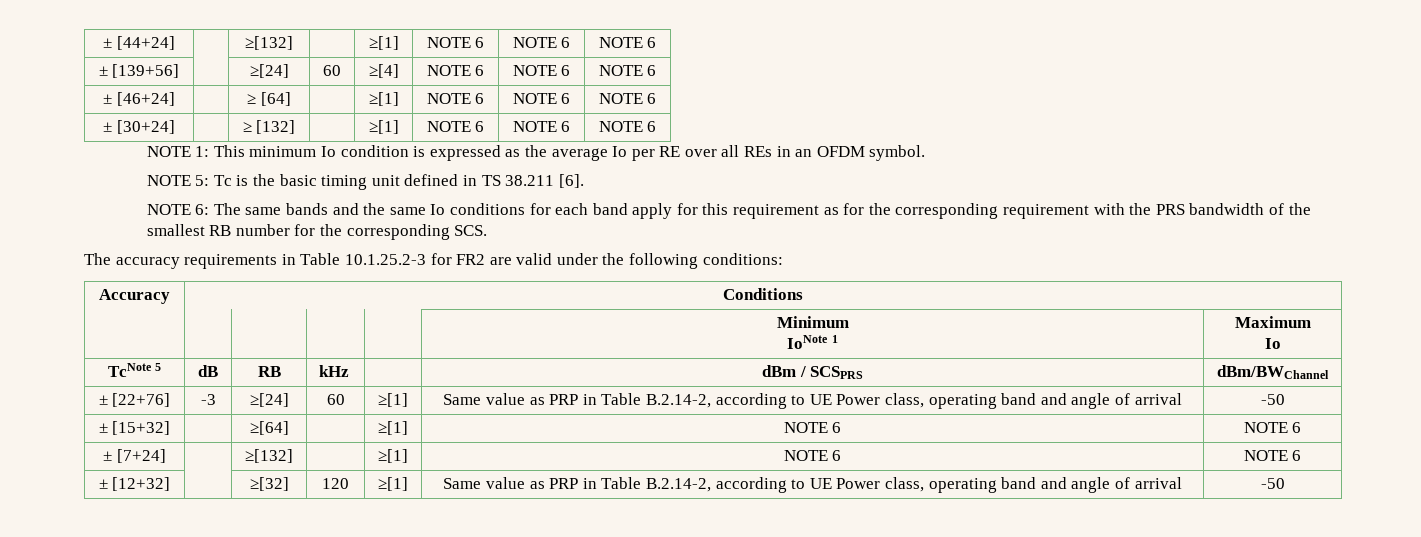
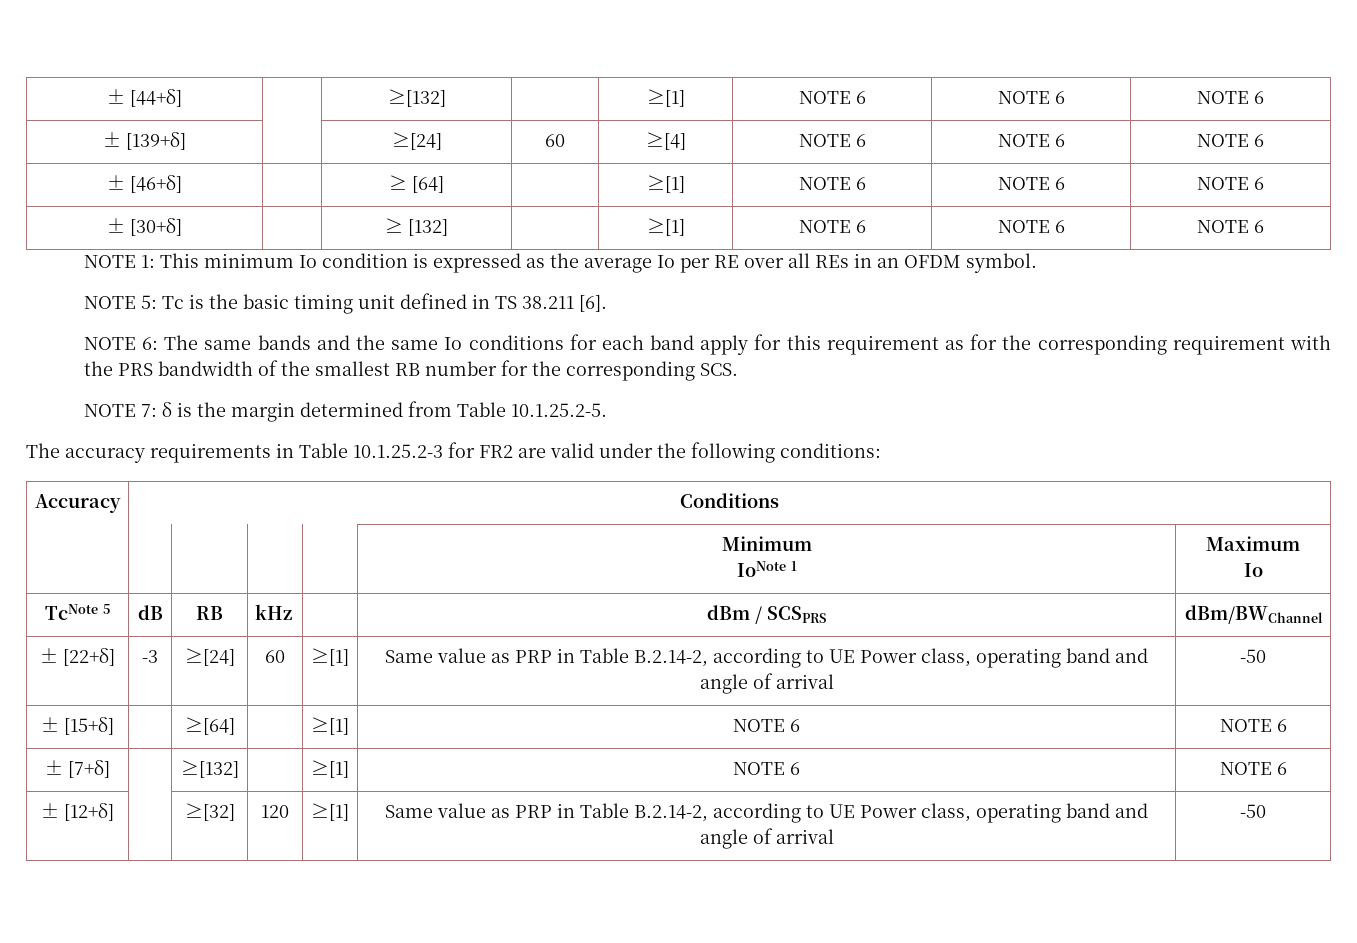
- ± [44+24] | | ≥[132] | | ≥[1] | NOTE 6 | NOTE 6 | NOTE 6
+ ± [44+δ] | | ≥[132] | | ≥[1] | NOTE 6 | NOTE 6 | NOTE 6
- ± [139+56] | | ≥[24] | 60 | ≥[4] | NOTE 6 | NOTE 6 | NOTE 6
+ ± [139+δ] | | ≥[24] | 60 | ≥[4] | NOTE 6 | NOTE 6 | NOTE 6
- ± [46+24] | | ≥ [64] | | ≥[1] | NOTE 6 | NOTE 6 | NOTE 6
+ ± [46+δ] | | ≥ [64] | | ≥[1] | NOTE 6 | NOTE 6 | NOTE 6
- ± [30+24] | | ≥ [132] | | ≥[1] | NOTE 6 | NOTE 6 | NOTE 6
+ ± [30+δ] | | ≥ [132] | | ≥[1] | NOTE 6 | NOTE 6 | NOTE 6
+ NOTE 7: δ is the margin determined from Table 10.1.25.2-5.
- ± [22+76] | -3 | ≥[24] | 60 | ≥[1] | Same value as PRP in Table B.2.14-2, according to UE Power class, operating band and angle of arrival | -50
+ ± [22+δ] | -3 | ≥[24] | 60 | ≥[1] | Same value as PRP in Table B.2.14-2, according to UE Power class, operating band and angle of arrival | -50
- ± [15+32] | | ≥[64] | | ≥[1] | NOTE 6 | NOTE 6
+ ± [15+δ] | | ≥[64] | | ≥[1] | NOTE 6 | NOTE 6
- ± [7+24] | | ≥[132] | | ≥[1] | NOTE 6 | NOTE 6
+ ± [7+δ] | | ≥[132] | | ≥[1] | NOTE 6 | NOTE 6
- ± [12+32] | | ≥[32] | 120 | ≥[1] | Same value as PRP in Table B.2.14-2, according to UE Power class, operating band and angle of arrival | -50
+ ± [12+δ] | | ≥[32] | 120 | ≥[1] | Same value as PRP in Table B.2.14-2, according to UE Power class, operating band and angle of arrival | -50

